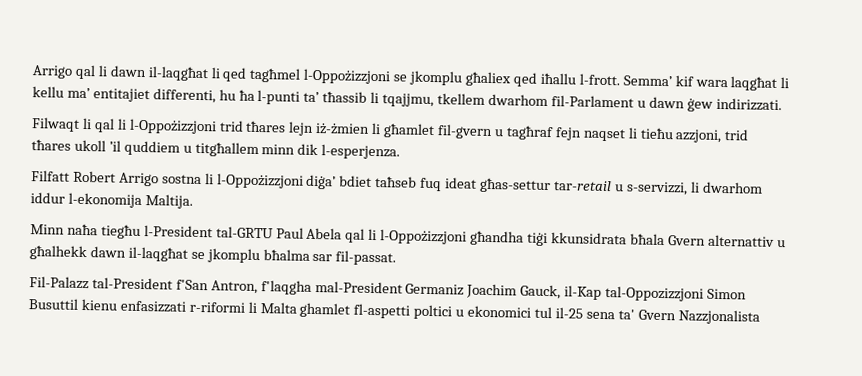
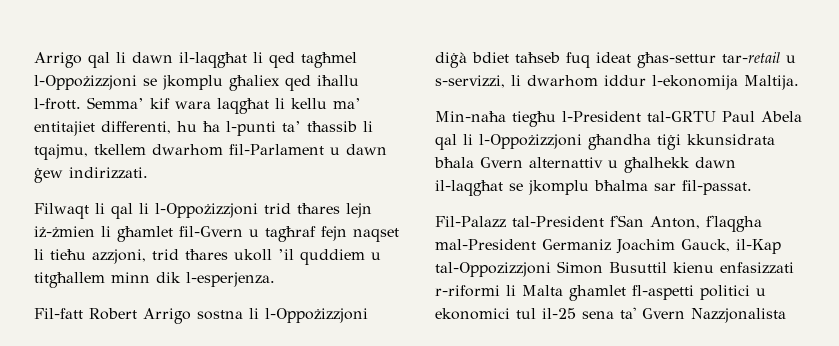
- Semma’ kif wara laqgħat li kellu ma’ entitajiet differenti, hu ħa l-punti ta’ tħassib li tqajjmu, tkellem dwarhom fil-Parlament u dawn ġew indirizzati.
+ Semma’ kif wara laqgħat li kellu ma’ entitajiet differenti, hu ħa l-punti ta’ tħassib li tqajmu, tkellem dwarhom fil-Parlament u dawn ġew indirizzati.
- Filwaqt li qal li l-Oppożizzjoni trid tħares lejn iż-żmien li għamlet fil-gvern u tagħraf fejn naqset li tieħu azzjoni, trid tħares ukoll ’il quddiem u titgħallem minn dik l-esperjenza.
+ Filwaqt li qal li l-Oppożizzjoni trid tħares lejn iż-żmien li għamlet fil-Gvern u tagħraf fejn naqset li tieħu azzjoni, trid tħares ukoll ’il quddiem u titgħallem minn dik l-esperjenza.
- Filfatt Robert Arrigo sostna li l-Oppożizzjoni diġa’ bdiet taħseb fuq ideat għas-settur tar-retail u s-servizzi, li dwarhom iddur l-ekonomija Maltija.
+ Fil-fatt Robert Arrigo sostna li l-Oppożizzjoni diġà bdiet taħseb fuq ideat għas-settur tar-retail u s-servizzi, li dwarhom iddur l-ekonomija Maltija.
- Minn naħa tiegħu l-President tal-GRTU Paul Abela qal li l-Oppożizzjoni għandha tiġi kkunsidrata bħala Gvern alternattiv u għalhekk dawn il-laqgħat se jkomplu bħalma sar fil-passat.
+ Min-naħa tiegħu l-President tal-GRTU Paul Abela qal li l-Oppożizzjoni għandha tiġi kkunsidrata bħala Gvern alternattiv u għalhekk dawn il-laqgħat se jkomplu bħalma sar fil-passat.
- Fil-Palazz tal-President f'San Antron, f'laqgha mal-President Germaniz Joachim Gauck, il-Kap tal-Oppozizzjoni Simon Busuttil kienu enfasizzati r-riformi li Malta ghamlet fl-aspetti poltici u ekonomici tul il-25 sena ta' Gvern Nazzjonalista
+ Fil-Palazz tal-President f'San Anton, f'laqgha mal-President Germaniz Joachim Gauck, il-Kap tal-Oppozizzjoni Simon Busuttil kienu enfasizzati r-riformi li Malta ghamlet fl-aspetti politici u ekonomici tul il-25 sena ta' Gvern Nazzjonalista

